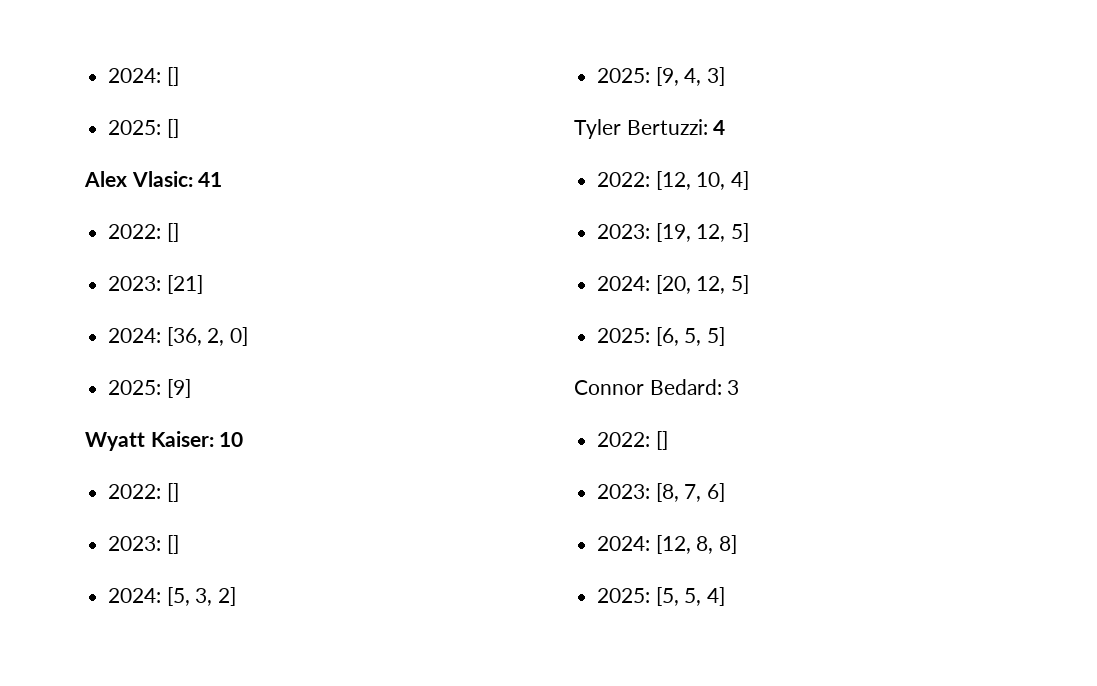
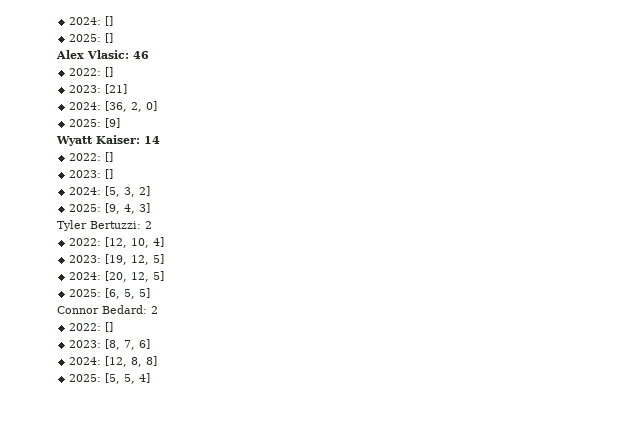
- Alex Vlasic: 41
+ Alex Vlasic: 46
- Wyatt Kaiser: 10
+ Wyatt Kaiser: 14
- Tyler Bertuzzi: 4
+ Tyler Bertuzzi: 2
- Connor Bedard: 3
+ Connor Bedard: 2

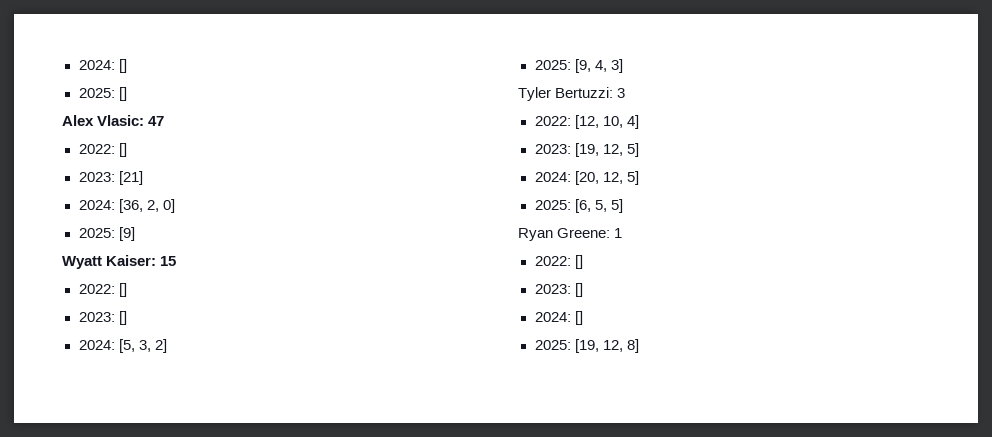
- Alex Vlasic: 46
+ Alex Vlasic: 47
- Wyatt Kaiser: 14
+ Wyatt Kaiser: 15
- Tyler Bertuzzi: 2
+ Tyler Bertuzzi: 3
- Connor Bedard: 2
+ Ryan Greene: 1
  2022: []
- 2023: [8, 7, 6]
- 2024: [12, 8, 8]
- 2025: [5, 5, 4]
+ 2023: []
+ 2024: []
+ 2025: [19, 12, 8]

